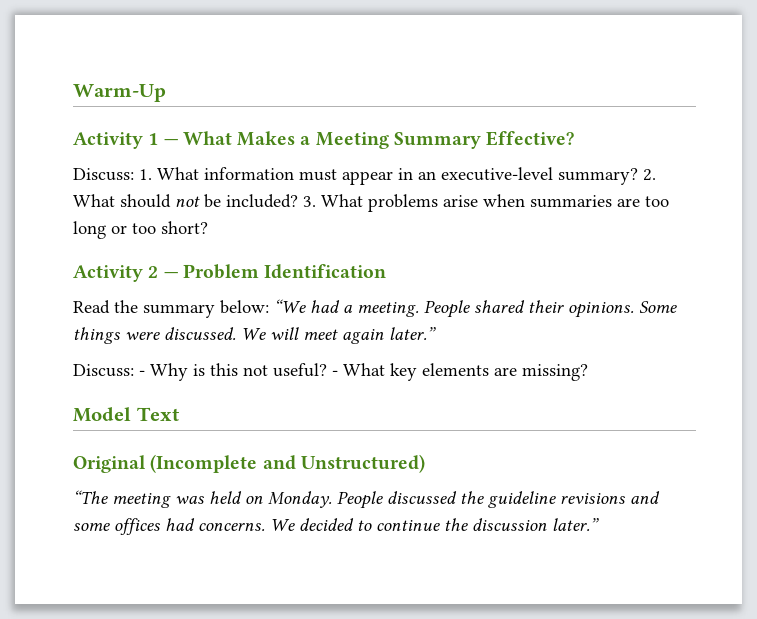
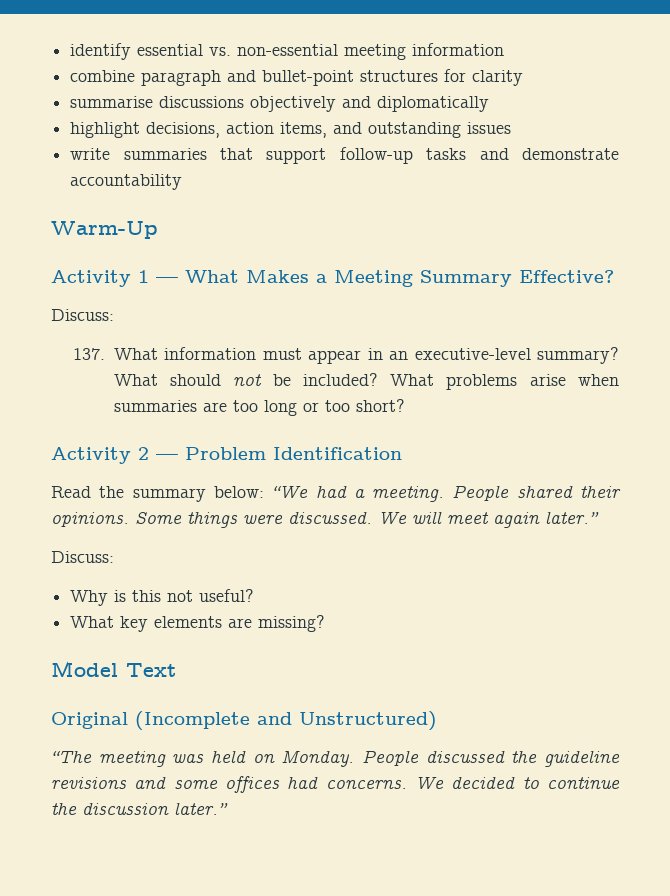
+ identify essential vs. non-essential meeting information
+ combine paragraph and bullet-point structures for clarity
+ summarise discussions objectively and diplomatically
+ highlight decisions, action items, and outstanding issues
+ write summaries that support follow-up tasks and demonstrate accountability
  Activity 1 — What Makes a Meeting Summary Effective?
- Discuss: 1. What information must appear in an executive-level summary?
+ Discuss:
+ 137. What information must appear in an executive-level summary?
- 2. What should not be included?
+ What should not be included?
- 3. What problems arise when summaries are too long or too short?
+ What problems arise when summaries are too long or too short?
  We will meet again later.”
- Discuss: - Why is this not useful? - What key elements are missing?
+ Discuss:
+ Why is this not useful?
+ What key elements are missing?

